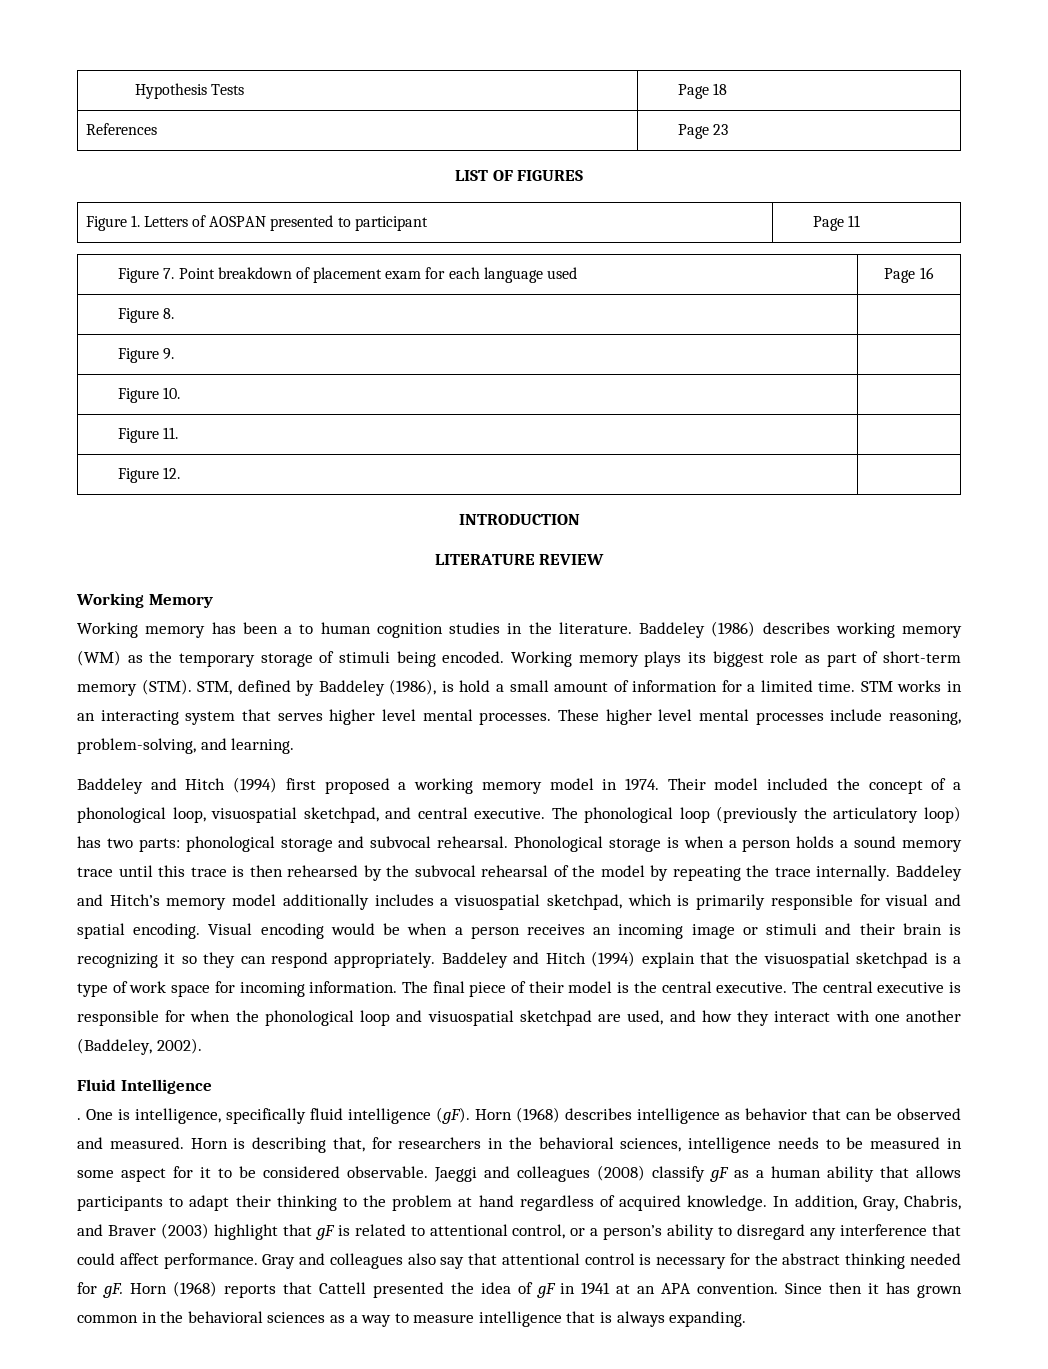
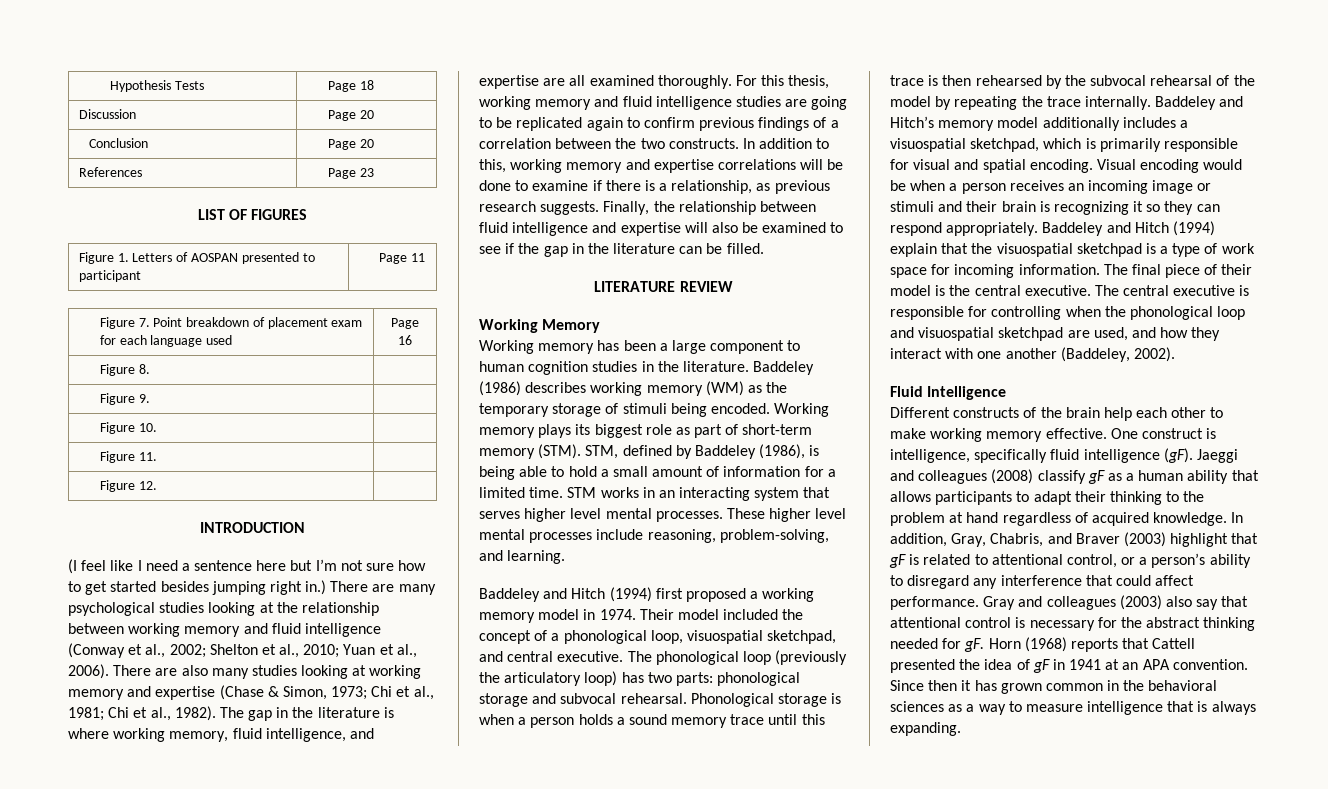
+ Discussion | Page 20
+ Conclusion | Page 20
+ (I feel like I need a sentence here but I’m not sure how to get started besides jumping right in.) There are many psychological studies looking at the relationship between working memory and fluid intelligence (Conway et al., 2002; Shelton et al., 2010; Yuan et al., 2006). There are also many studies looking at working memory and expertise (Chase & Simon, 1973; Chi et al., 1981; Chi et al., 1982). The gap in the literature is where working memory, fluid intelligence, and expertise are all examined thoroughly. For this thesis, working memory and fluid intelligence studies are going to be replicated again to confirm previous findings of a correlation between the two constructs. In addition to this, working memory and expertise correlations will be done to examine if there is a relationship, as previous research suggests. Finally, the relationship between fluid intelligence and expertise will also be examined to see if the gap in the literature can be filled.
- Working memory has been a to human cognition studies in the literature.
+ Working memory has been a large component to human cognition studies in the literature.
- STM, defined by Baddeley (1986), is hold a small amount of information for a limited time.
+ STM, defined by Baddeley (1986), is being able to hold a small amount of information for a limited time.
- The central executive is responsible for when the phonological loop and visuospatial sketchpad are used, and how they interact with one another (Baddeley, 2002).
+ The central executive is responsible for controlling when the phonological loop and visuospatial sketchpad are used, and how they interact with one another (Baddeley, 2002).
- . One is intelligence, specifically fluid intelligence (gF).
+ Different constructs of the brain help each other to make working memory effective. One construct is intelligence, specifically fluid intelligence (gF).
- Horn (1968) describes intelligence as behavior that can be observed and measured. Horn is describing that, for researchers in the behavioral sciences, intelligence needs to be measured in some aspect for it to be considered observable.
- Gray and colleagues also say that attentional control is necessary for the abstract thinking needed for gF.
+ Gray and colleagues (2003) also say that attentional control is necessary for the abstract thinking needed for gF.

